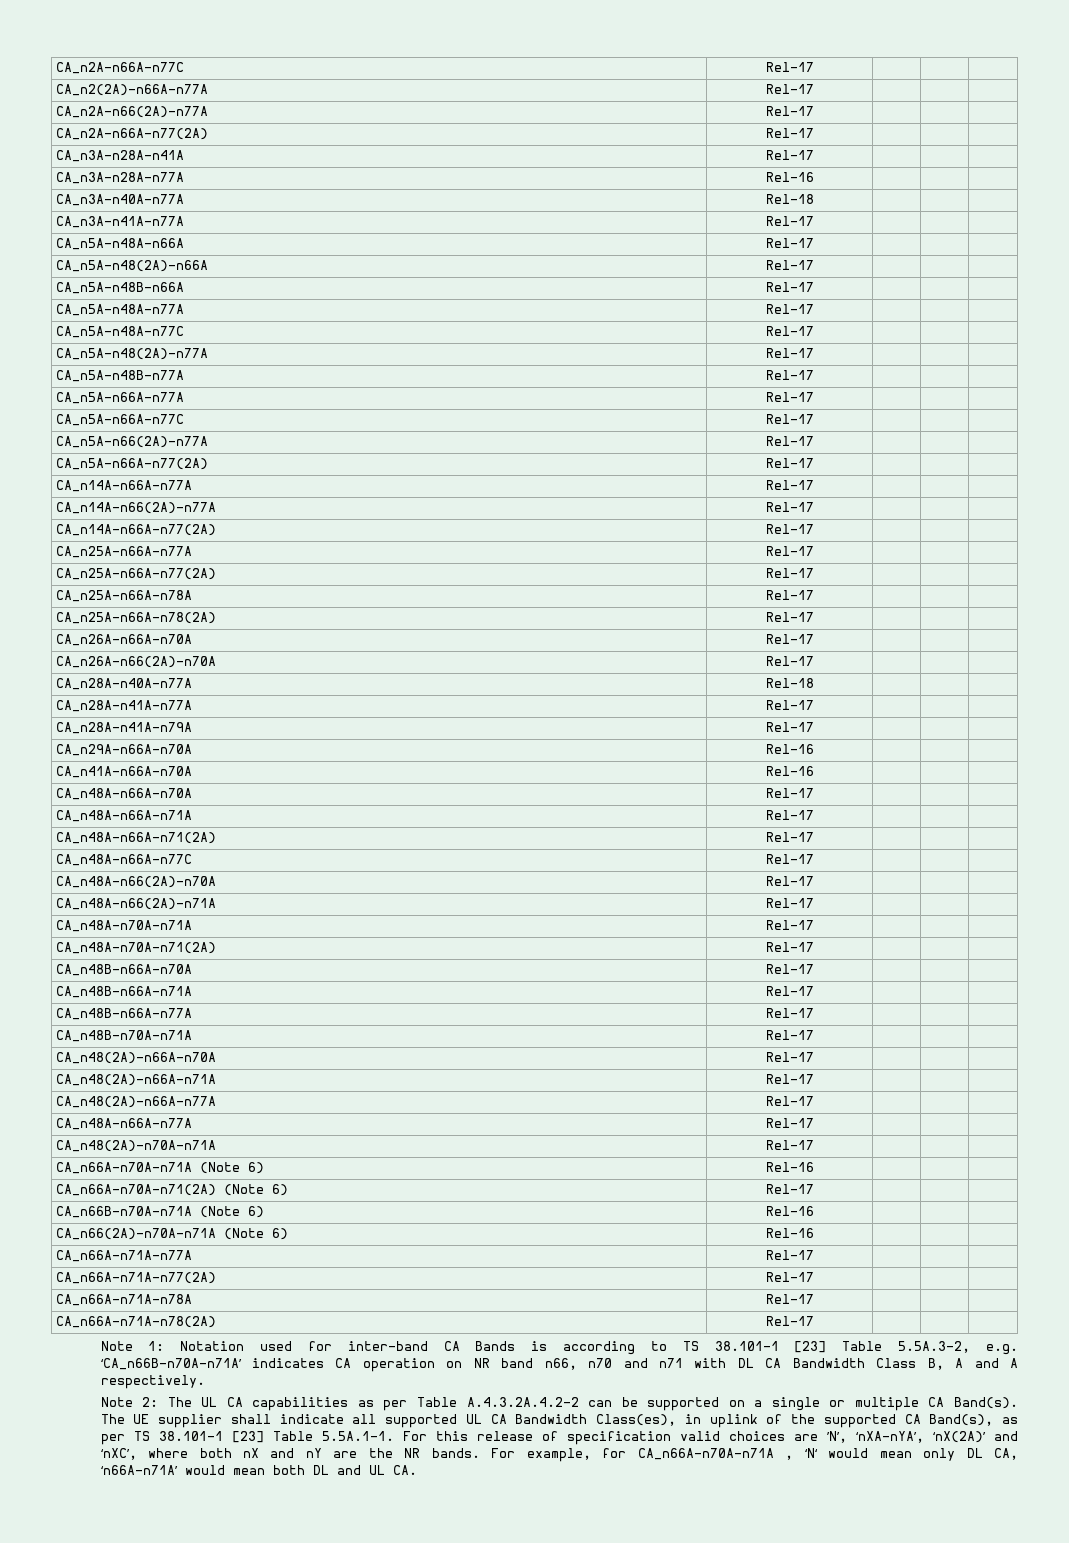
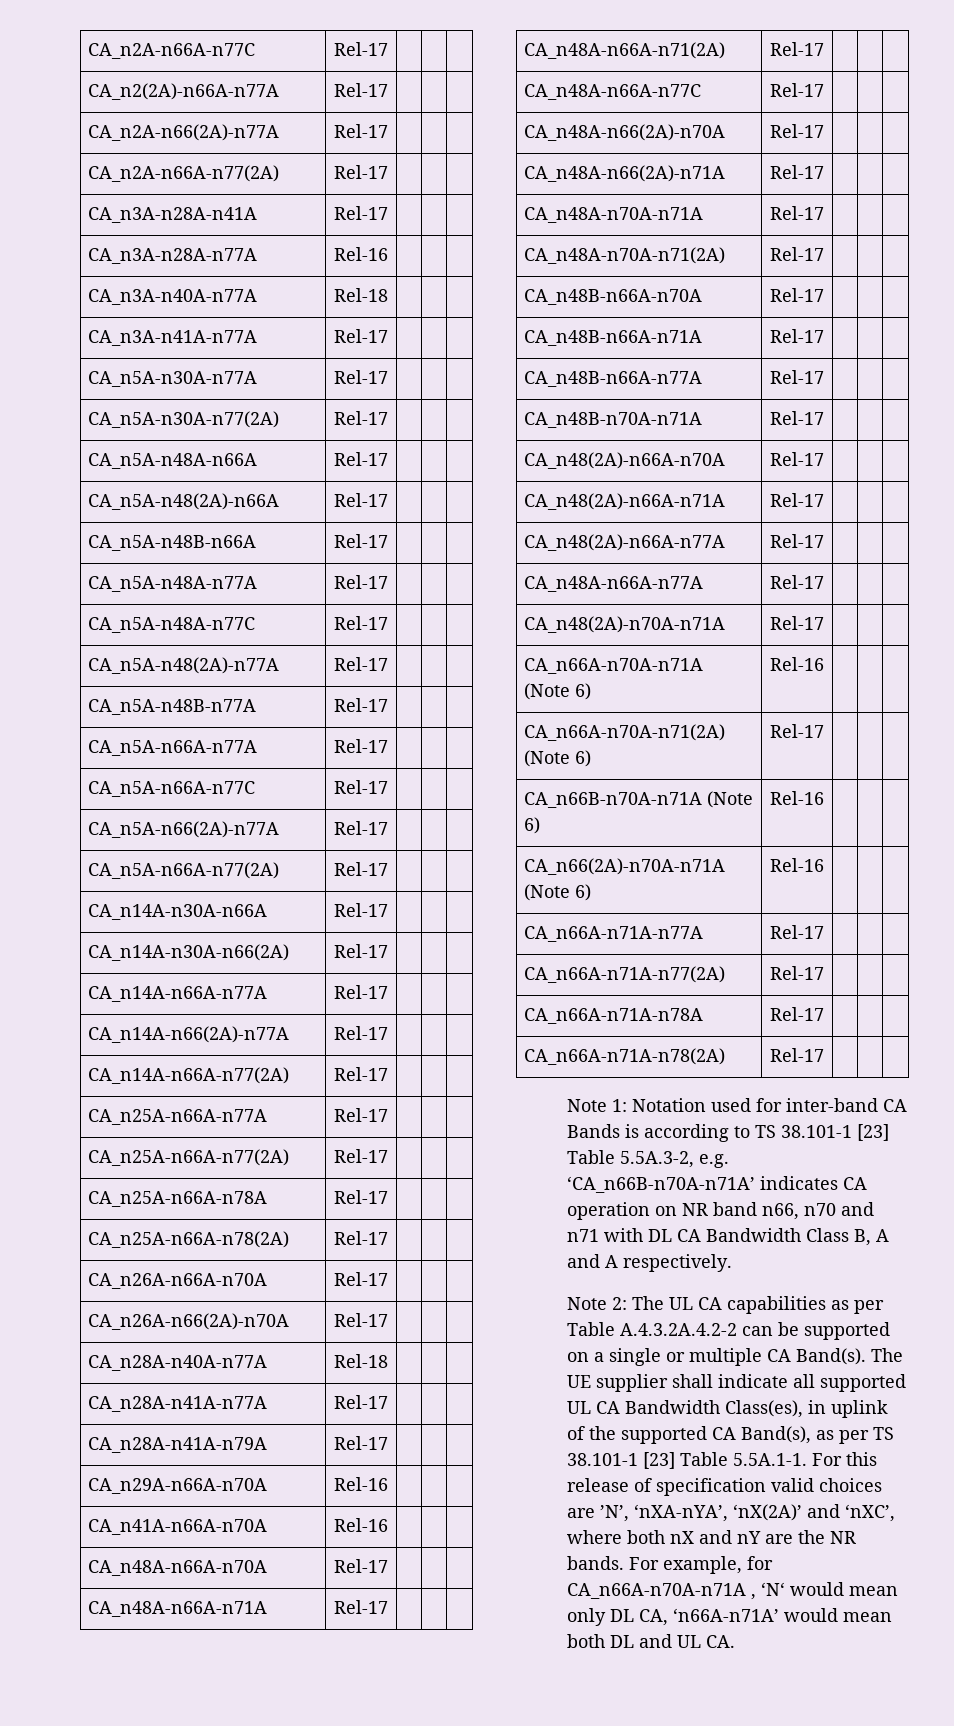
+ CA_n5A-n30A-n77A | Rel-17 | | |
+ CA_n5A-n30A-n77(2A) | Rel-17 | | |
+ CA_n14A-n30A-n66A | Rel-17 | | |
+ CA_n14A-n30A-n66(2A) | Rel-17 | | |

